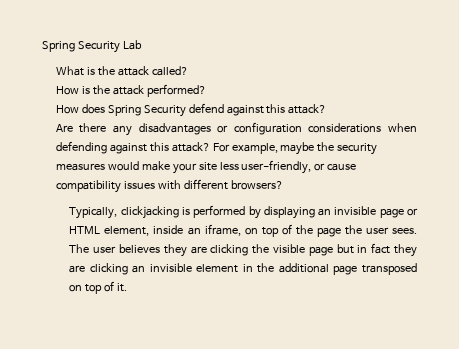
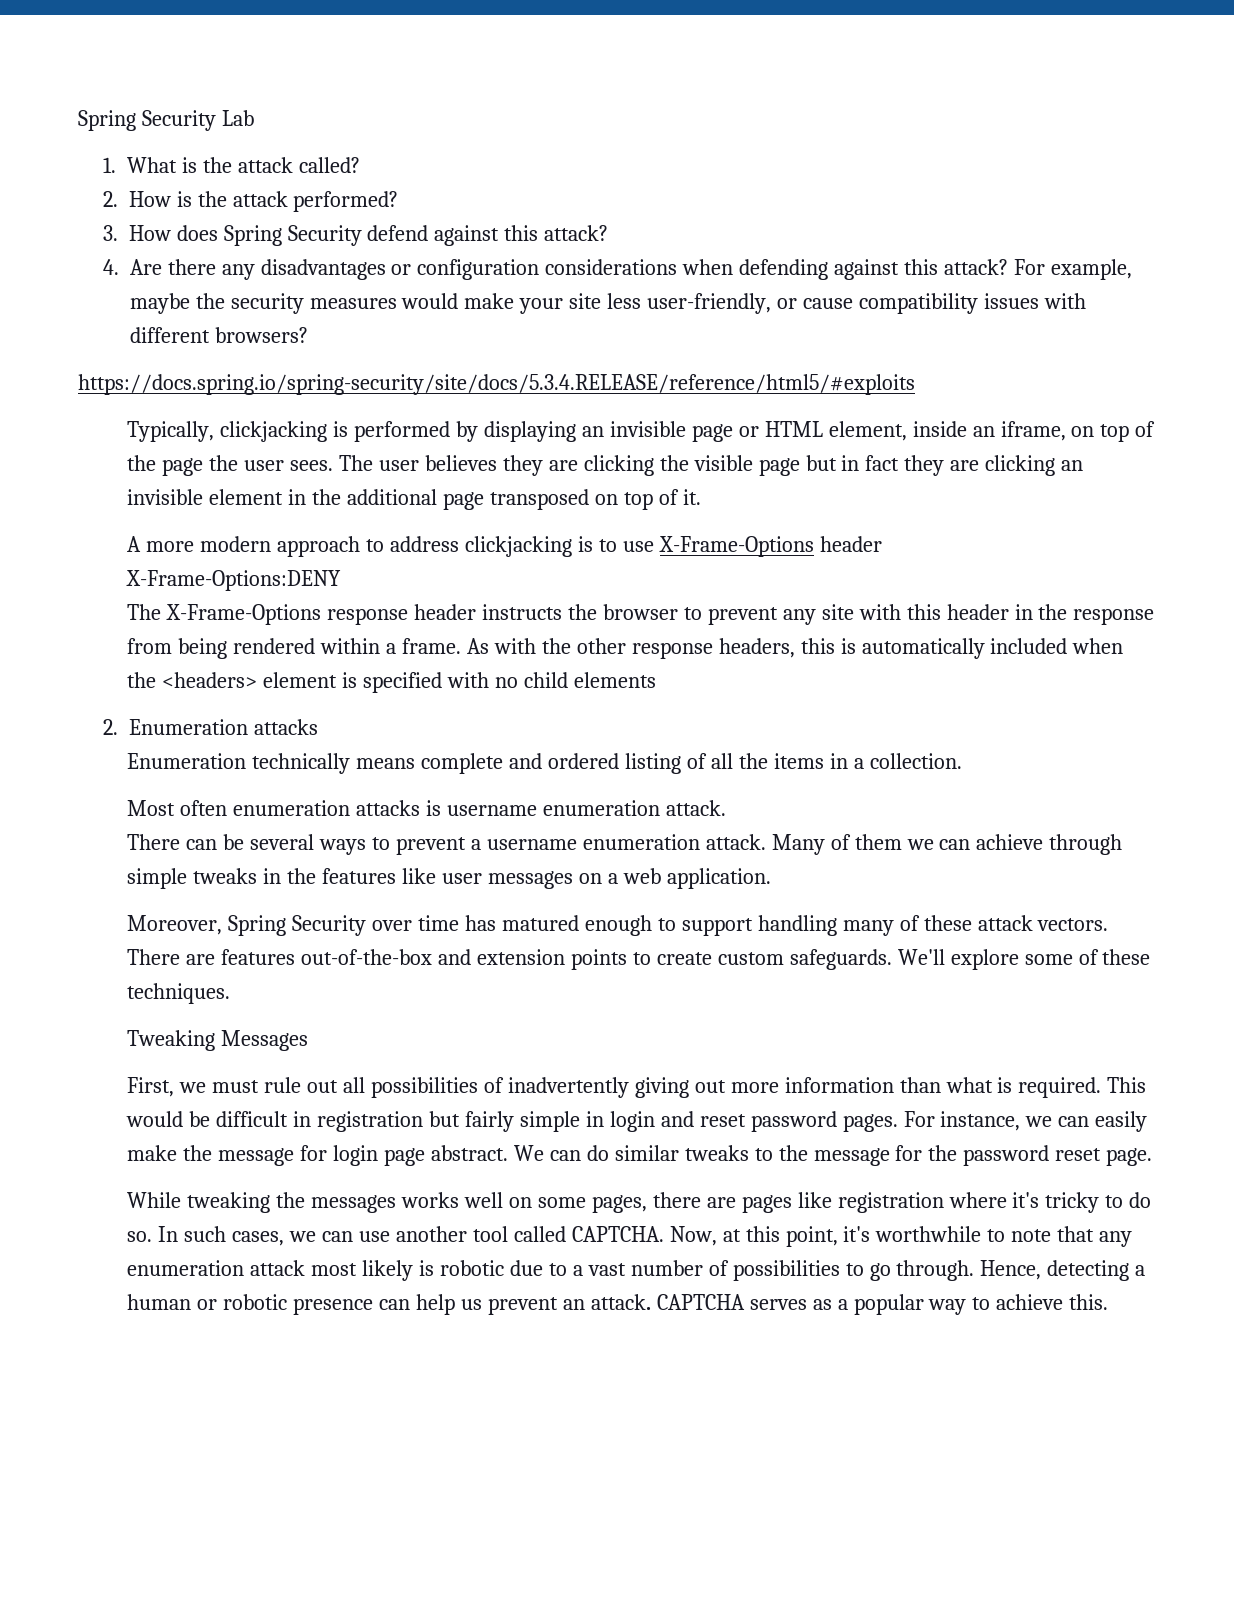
- What is the attack called?
+ 1. What is the attack called?
- How is the attack performed?
+ 2. How is the attack performed?
- How does Spring Security defend against this attack?
+ 3. How does Spring Security defend against this attack?
- Are there any disadvantages or configuration considerations when defending against this attack?
+ 4. Are there any disadvantages or configuration considerations when defending against this attack?
+ https://docs.spring.io/spring-security/site/docs/5.3.4.RELEASE/reference/html5/#exploits
+ A more modern approach to address clickjacking is to use X-Frame-Options header
+ X-Frame-Options:DENY
+ The X-Frame-Options response header instructs the browser to prevent any site with this header in the response from being rendered within a frame. As with the other response headers, this is automatically included when the <headers> element is specified with no child elements
+ 2. Enumeration attacks
+ Enumeration technically means complete and ordered listing of all the items in a collection.
+ Most often enumeration attacks is username enumeration attack.
+ There can be several ways to prevent a username enumeration attack. Many of them we can achieve through simple tweaks in the features like user messages on a web application.
+ Moreover, Spring Security over time has matured enough to support handling many of these attack vectors. There are features out-of-the-box and extension points to create custom safeguards. We'll explore some of these techniques.
+ Tweaking Messages
+ First, we must rule out all possibilities of inadvertently giving out more information than what is required. This would be difficult in registration but fairly simple in login and reset password pages. For instance, we can easily make the message for login page abstract. We can do similar tweaks to the message for the password reset page.
+ While tweaking the messages works well on some pages, there are pages like registration where it's tricky to do so. In such cases, we can use another tool called CAPTCHA. Now, at this point, it's worthwhile to note that any enumeration attack most likely is robotic due to a vast number of possibilities to go through. Hence, detecting a human or robotic presence can help us prevent an attack. CAPTCHA serves as a popular way to achieve this.

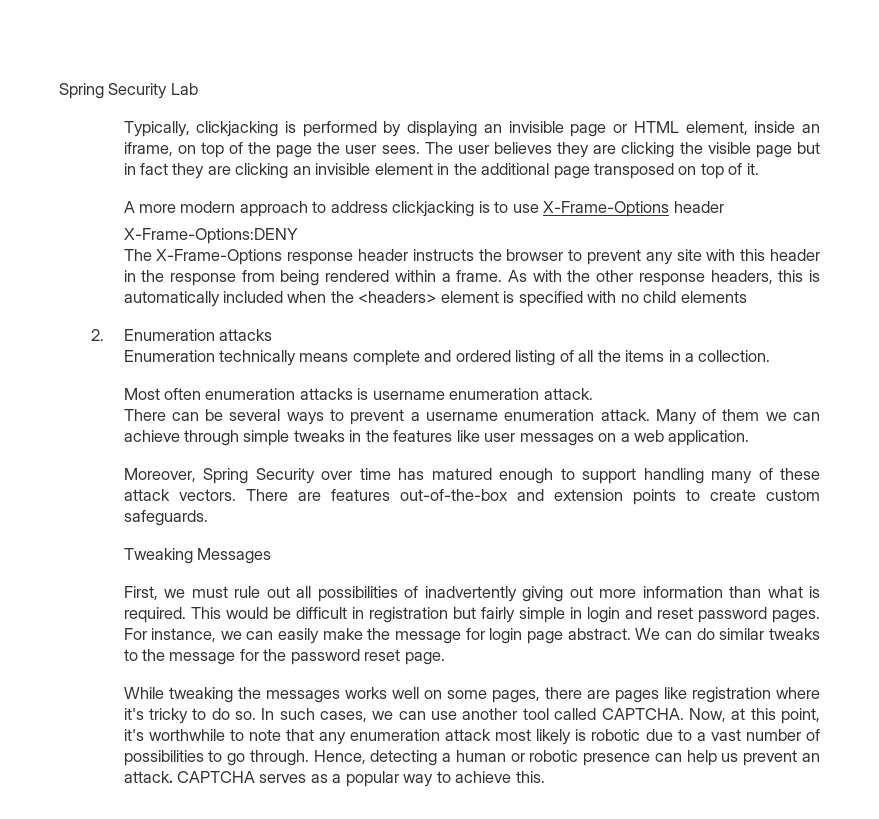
- 1. What is the attack called?
- 2. How is the attack performed?
- 3. How does Spring Security defend against this attack?
- 4. Are there any disadvantages or configuration considerations when defending against this attack? For example, maybe the security measures would make your site less user-friendly, or cause compatibility issues with different browsers?
- https://docs.spring.io/spring-security/site/docs/5.3.4.RELEASE/reference/html5/#exploits
- We'll explore some of these techniques.

